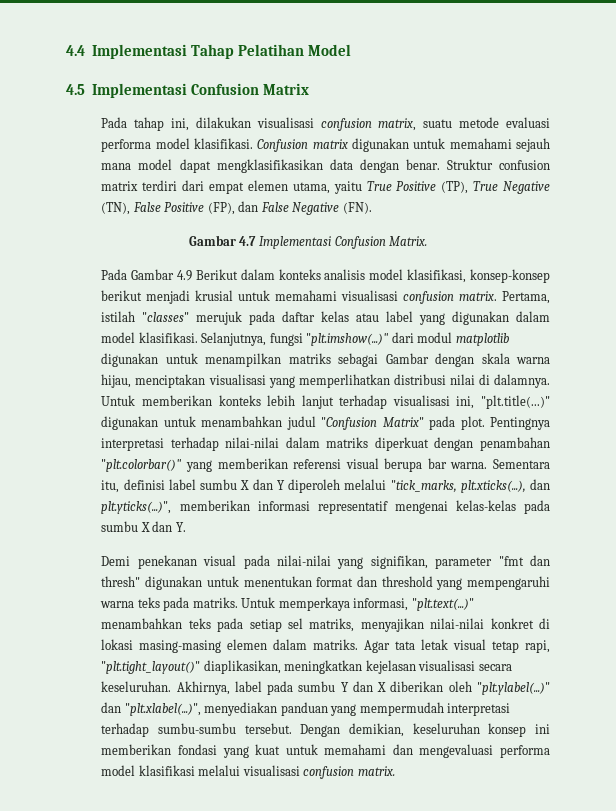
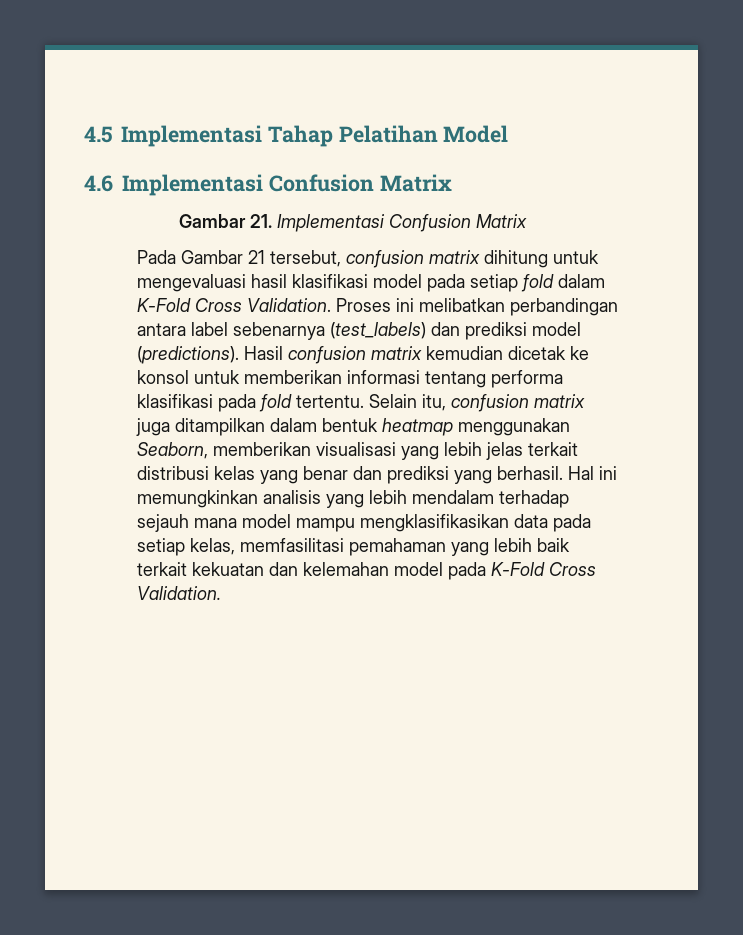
- 4.4 Implementasi Tahap Pelatihan Model
+ 4.5 Implementasi Tahap Pelatihan Model
- 4.5 Implementasi Confusion Matrix
- Pada tahap ini, dilakukan visualisasi confusion matrix, suatu metode evaluasi performa model klasifikasi. Confusion matrix digunakan untuk memahami sejauh mana model dapat mengklasifikasikan data dengan benar. Struktur confusion matrix terdiri dari empat elemen utama, yaitu True Positive (TP), True Negative (TN), False Positive (FP), dan False Negative (FN).
- Gambar 4.7 Implementasi Confusion Matrix.
- Pada Gambar 4.9 Berikut dalam konteks analisis model klasifikasi, konsep-konsep berikut menjadi krusial untuk memahami visualisasi confusion matrix. Pertama, istilah "classes" merujuk pada daftar kelas atau label yang digunakan dalam model klasifikasi. Selanjutnya, fungsi "plt.imshow(...)" dari modul matplotlib digunakan untuk menampilkan matriks sebagai Gambar dengan skala warna hijau, menciptakan visualisasi yang memperlihatkan distribusi nilai di dalamnya. Untuk memberikan konteks lebih lanjut terhadap visualisasi ini, "plt.title(...)" digunakan untuk menambahkan judul "Confusion Matrix" pada plot. Pentingnya interpretasi terhadap nilai-nilai dalam matriks diperkuat dengan penambahan "plt.colorbar()" yang memberikan referensi visual berupa bar warna. Sementara itu, definisi label sumbu X dan Y diperoleh melalui "tick_marks, plt.xticks(...), dan plt.yticks(...)", memberikan informasi representatif mengenai kelas-kelas pada sumbu X dan Y.
- Demi penekanan visual pada nilai-nilai yang signifikan, parameter "fmt dan thresh" digunakan untuk menentukan format dan threshold yang mempengaruhi warna teks pada matriks. Untuk memperkaya informasi, "plt.text(...)" menambahkan teks pada setiap sel matriks, menyajikan nilai-nilai konkret di lokasi masing-masing elemen dalam matriks. Agar tata letak visual tetap rapi, "plt.tight_layout()" diaplikasikan, meningkatkan kejelasan visualisasi secara keseluruhan. Akhirnya, label pada sumbu Y dan X diberikan oleh "plt.ylabel(...)" dan "plt.xlabel(...)", menyediakan panduan yang mempermudah interpretasi terhadap sumbu-sumbu tersebut. Dengan demikian, keseluruhan konsep ini memberikan fondasi yang kuat untuk memahami dan mengevaluasi performa model klasifikasi melalui visualisasi confusion matrix.
+ 4.6 Implementasi Confusion Matrix
+ Gambar 21. Implementasi Confusion Matrix
+ Pada Gambar 21 tersebut, confusion matrix dihitung untuk mengevaluasi hasil klasifikasi model pada setiap fold dalam K-Fold Cross Validation. Proses ini melibatkan perbandingan antara label sebenarnya (test_labels) dan prediksi model (predictions). Hasil confusion matrix kemudian dicetak ke konsol untuk memberikan informasi tentang performa klasifikasi pada fold tertentu. Selain itu, confusion matrix juga ditampilkan dalam bentuk heatmap menggunakan Seaborn, memberikan visualisasi yang lebih jelas terkait distribusi kelas yang benar dan prediksi yang berhasil. Hal ini memungkinkan analisis yang lebih mendalam terhadap sejauh mana model mampu mengklasifikasikan data pada setiap kelas, memfasilitasi pemahaman yang lebih baik terkait kekuatan dan kelemahan model pada K-Fold Cross Validation.

